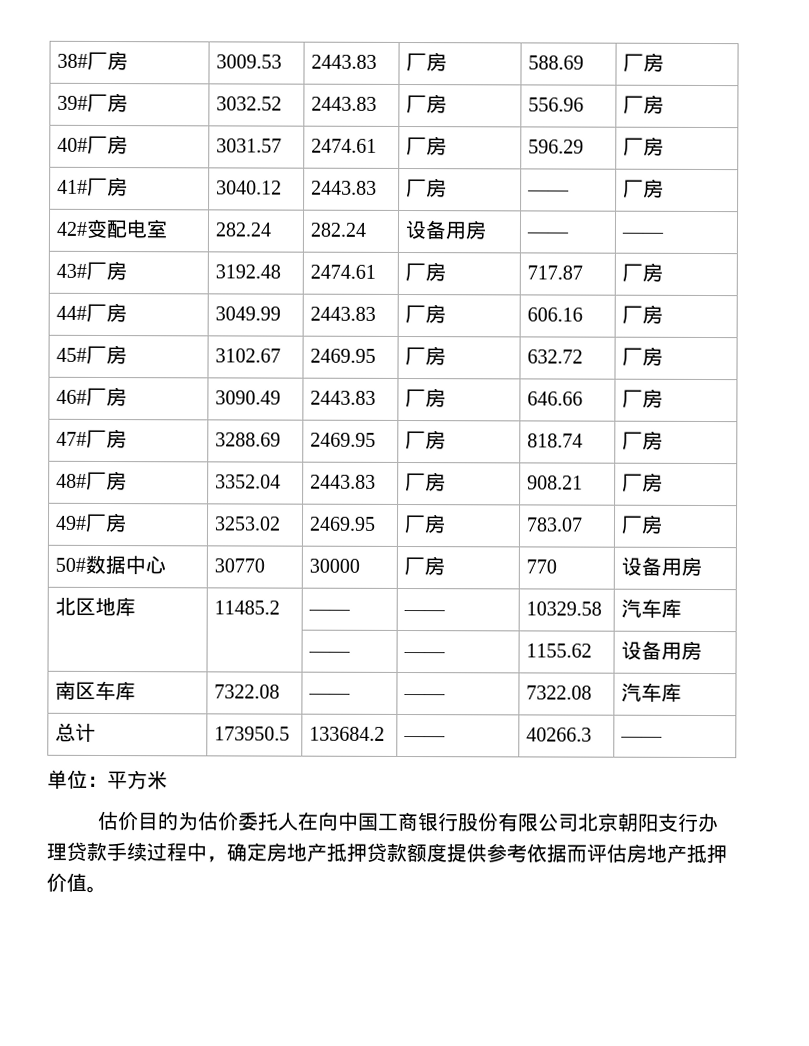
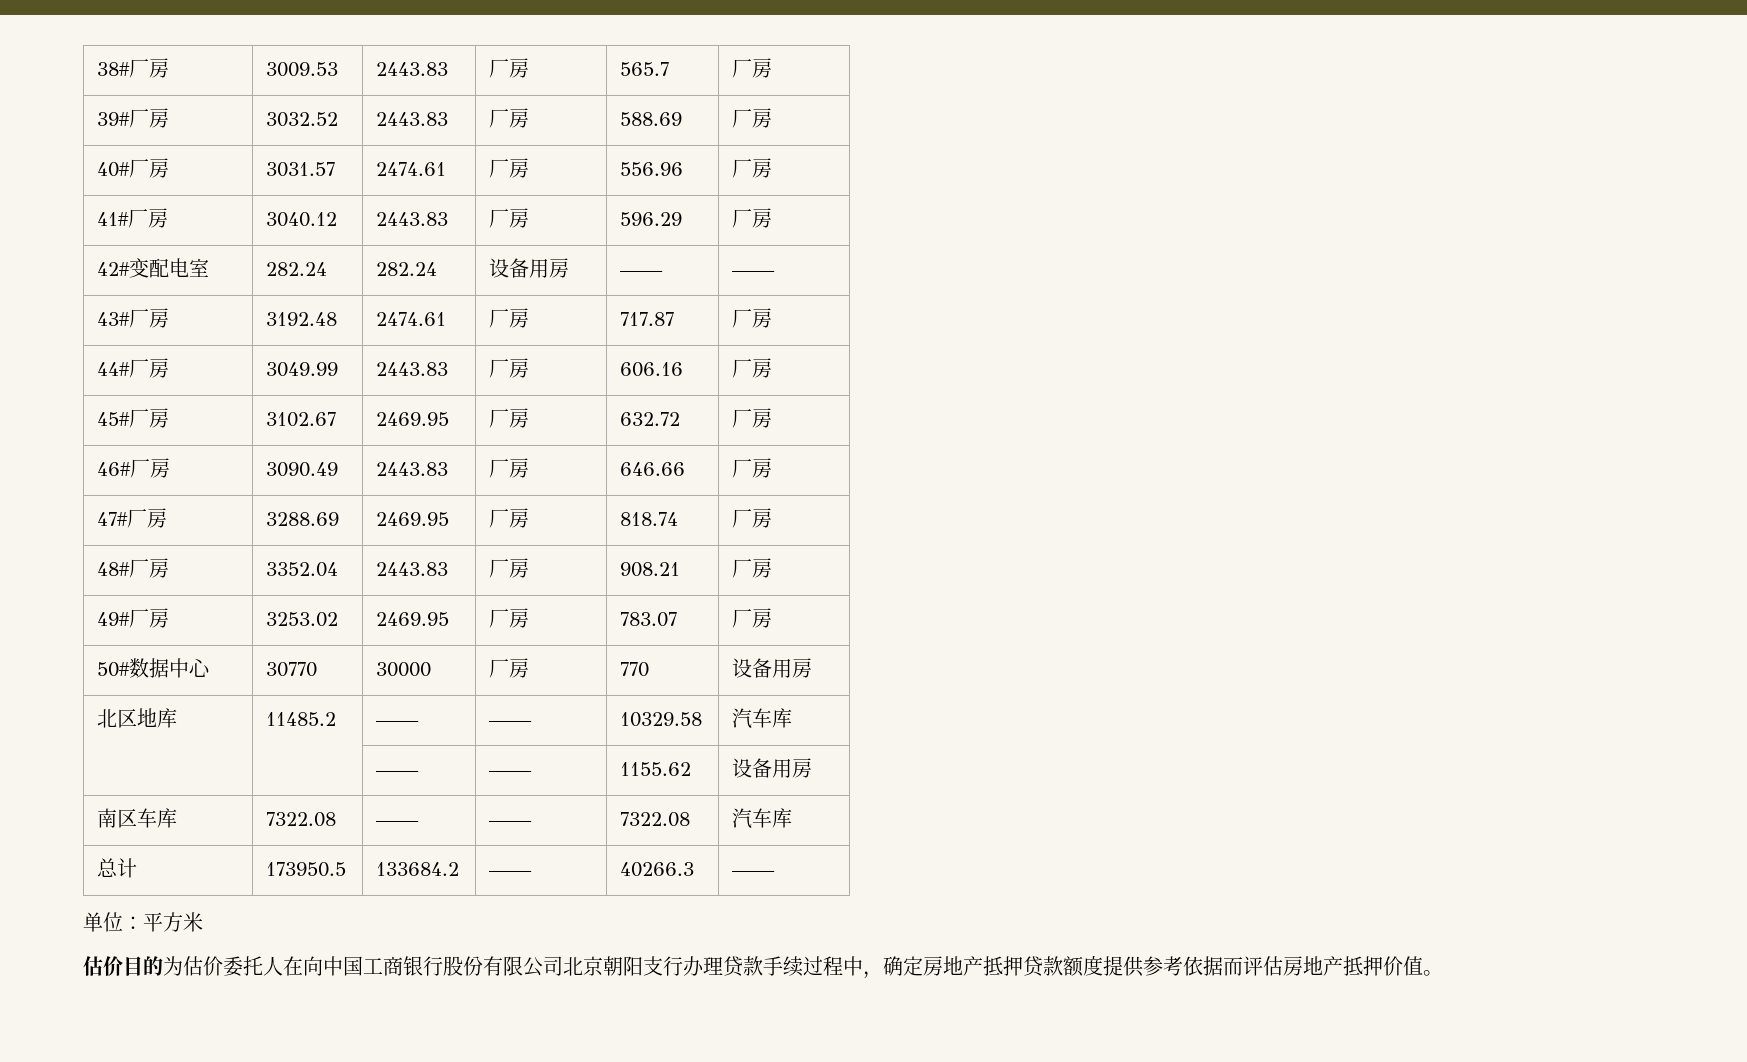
- 38#厂房 | 3009.53 | 2443.83 | 厂房 | 588.69 | 厂房
+ 38#厂房 | 3009.53 | 2443.83 | 厂房 | 565.7 | 厂房
- 39#厂房 | 3032.52 | 2443.83 | 厂房 | 556.96 | 厂房
+ 39#厂房 | 3032.52 | 2443.83 | 厂房 | 588.69 | 厂房
- 40#厂房 | 3031.57 | 2474.61 | 厂房 | 596.29 | 厂房
+ 40#厂房 | 3031.57 | 2474.61 | 厂房 | 556.96 | 厂房
- 41#厂房 | 3040.12 | 2443.83 | 厂房 | —— | 厂房
+ 41#厂房 | 3040.12 | 2443.83 | 厂房 | 596.29 | 厂房

